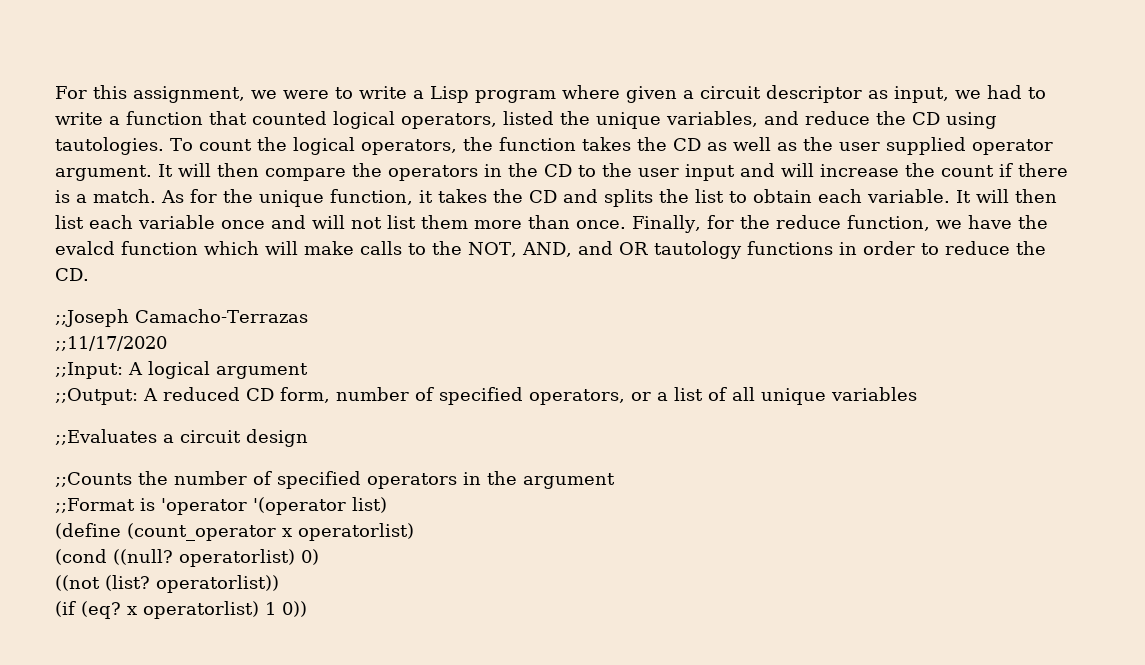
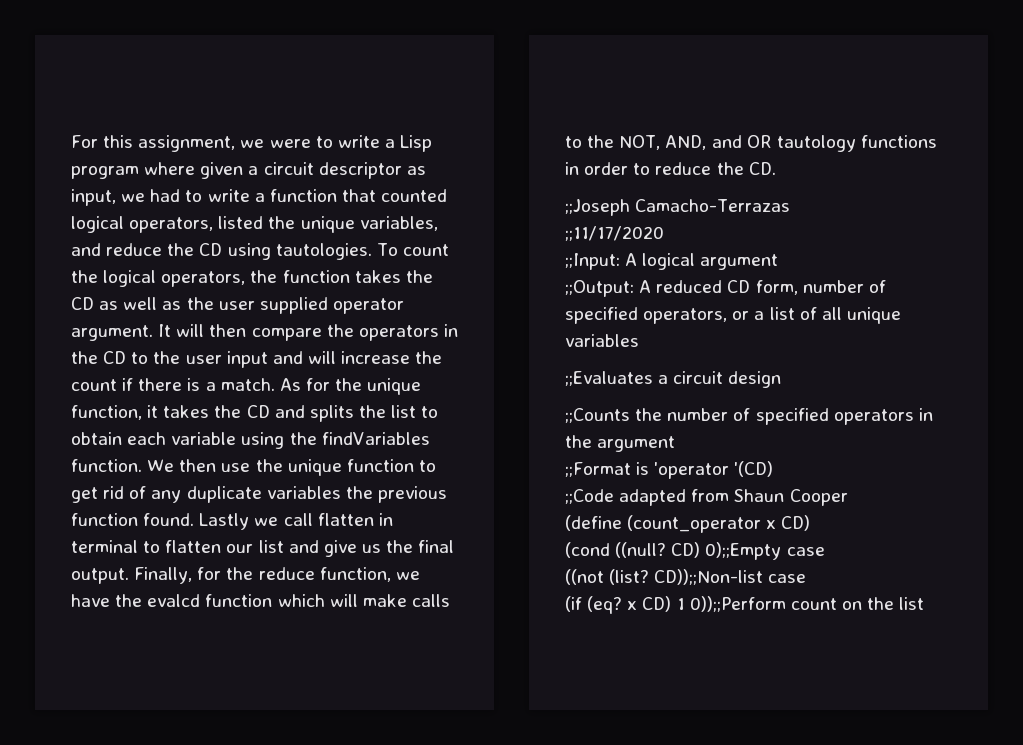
- As for the unique function, it takes the CD and splits the list to obtain each variable. It will then list each variable once and will not list them more than once.
+ As for the unique function, it takes the CD and splits the list to obtain each variable using the findVariables function. We then use the unique function to get rid of any duplicate variables the previous function found. Lastly we call flatten in terminal to flatten our list and give us the final output.
- ;;Format is 'operator '(operator list)
+ ;;Format is 'operator '(CD)
+ ;;Code adapted from Shaun Cooper
- (define (count_operator x operatorlist)
+ (define (count_operator x CD)
- (cond ((null? operatorlist) 0)
+ (cond ((null? CD) 0);;Empty case
- ((not (list? operatorlist))
+ ((not (list? CD));;Non-list case
- (if (eq? x operatorlist) 1 0))
+ (if (eq? x CD) 1 0));;Perform count on the list

